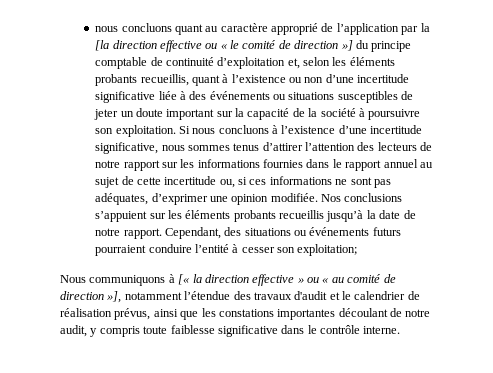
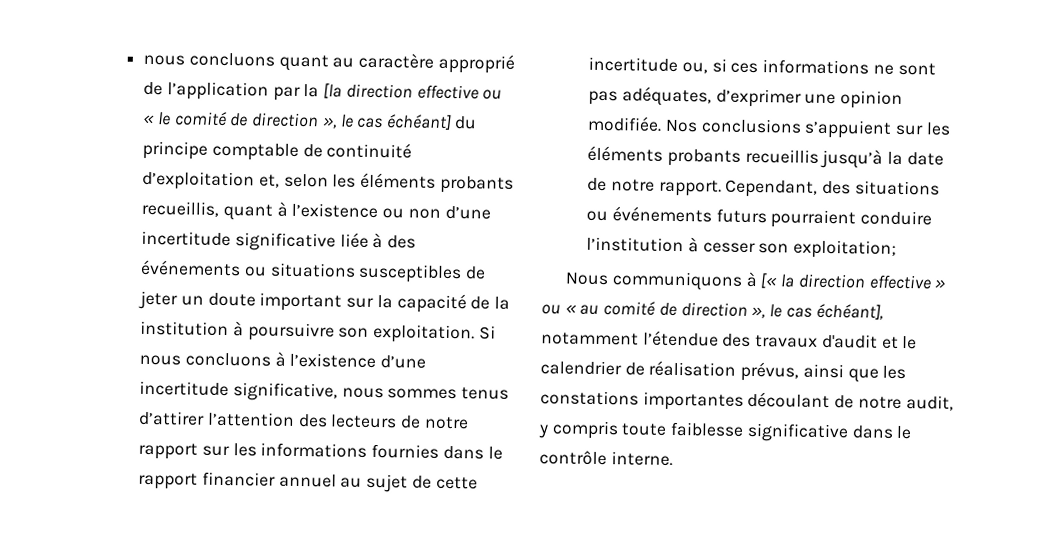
- nous concluons quant au caractère approprié de l’application par la [la direction effective ou « le comité de direction »] du principe comptable de continuité d’exploitation et, selon les éléments probants recueillis, quant à l’existence ou non d’une incertitude significative liée à des événements ou situations susceptibles de jeter un doute important sur la capacité de la société à poursuivre son exploitation.
+ nous concluons quant au caractère approprié de l’application par la [la direction effective ou « le comité de direction », le cas échéant] du principe comptable de continuité d’exploitation et, selon les éléments probants recueillis, quant à l’existence ou non d’une incertitude significative liée à des événements ou situations susceptibles de jeter un doute important sur la capacité de la institution à poursuivre son exploitation.
- Si nous concluons à l’existence d’une incertitude significative, nous sommes tenus d’attirer l’attention des lecteurs de notre rapport sur les informations fournies dans le rapport annuel au sujet de cette incertitude ou, si ces informations ne sont pas adéquates, d’exprimer une opinion modifiée.
+ Si nous concluons à l’existence d’une incertitude significative, nous sommes tenus d’attirer l’attention des lecteurs de notre rapport sur les informations fournies dans le rapport financier annuel au sujet de cette incertitude ou, si ces informations ne sont pas adéquates, d’exprimer une opinion modifiée.
- Cependant, des situations ou événements futurs pourraient conduire l’entité à cesser son exploitation;
+ Cependant, des situations ou événements futurs pourraient conduire l’institution à cesser son exploitation;
- Nous communiquons à [« la direction effective » ou « au comité de direction »], notamment l’étendue des travaux d'audit et le calendrier de réalisation prévus, ainsi que les constations importantes découlant de notre audit, y compris toute faiblesse significative dans le contrôle interne.
+ Nous communiquons à [« la direction effective » ou « au comité de direction », le cas échéant], notamment l’étendue des travaux d'audit et le calendrier de réalisation prévus, ainsi que les constations importantes découlant de notre audit, y compris toute faiblesse significative dans le contrôle interne.

